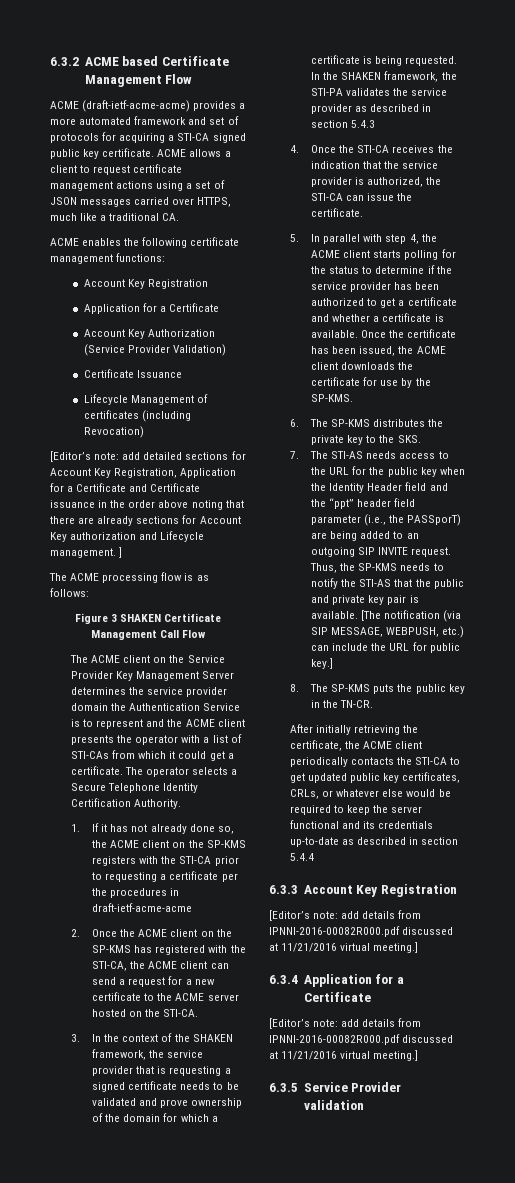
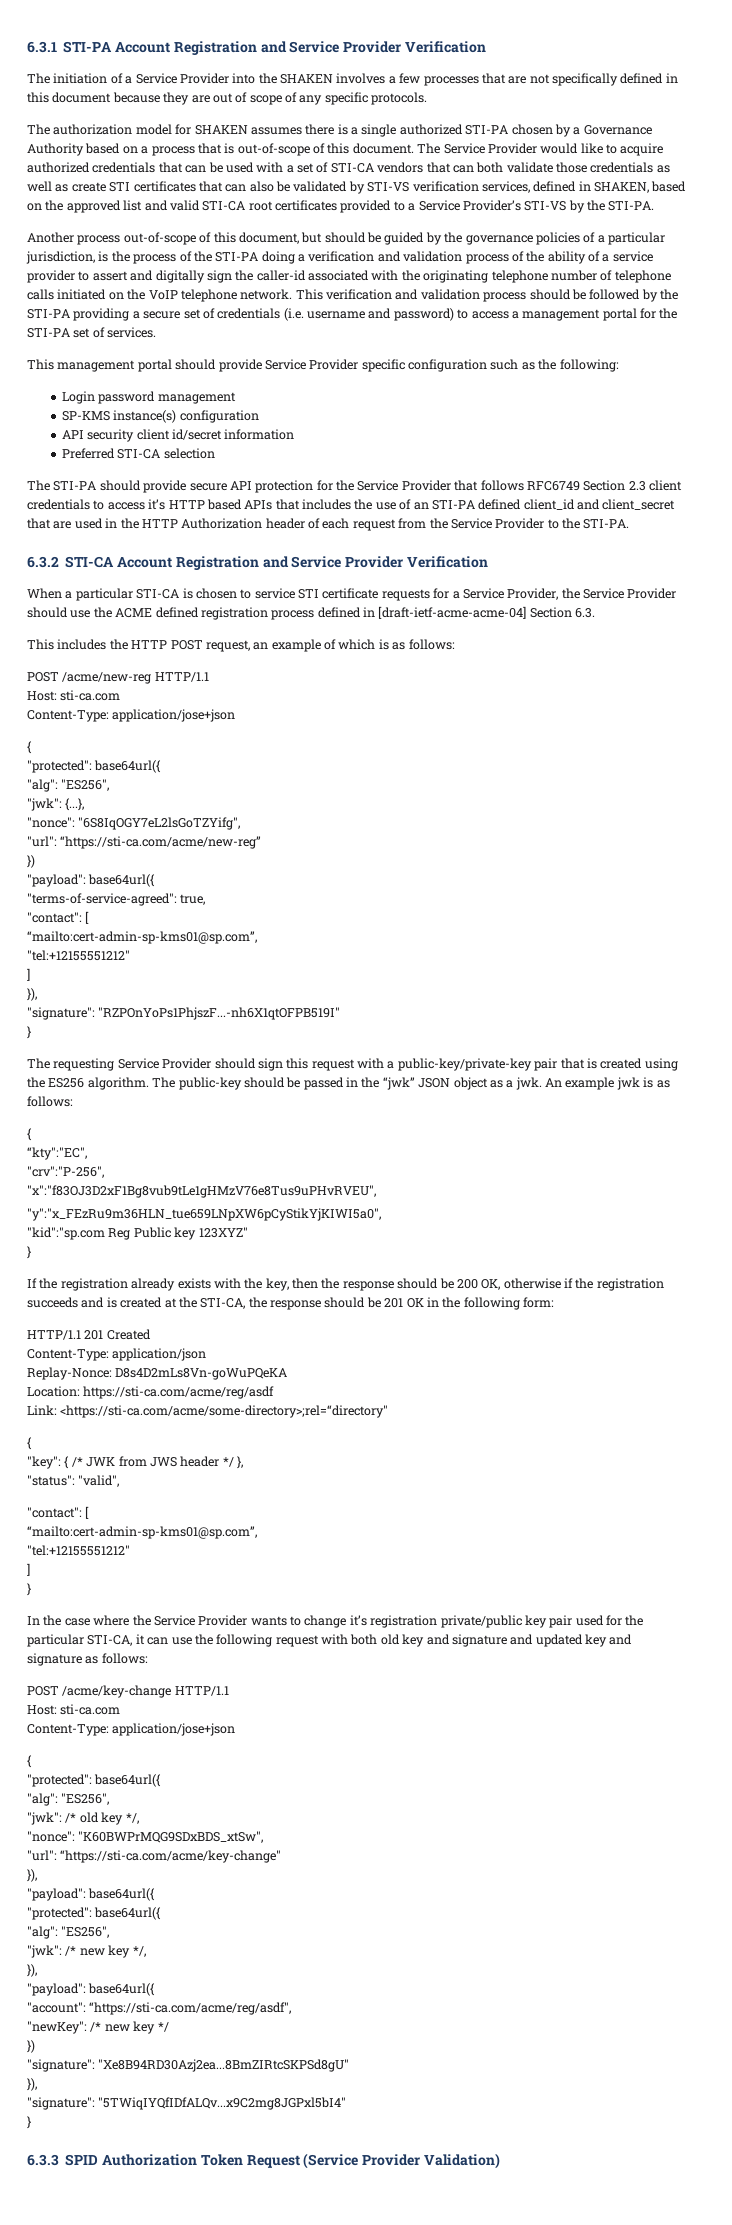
- 6.3.2 ACME based Certificate Management Flow
- ACME (draft-ietf-acme-acme) provides a more automated framework and set of protocols for acquiring a STI-CA signed public key certificate. ACME allows a client to request certificate management actions using a set of JSON messages carried over HTTPS, much like a traditional CA.
- ACME enables the following certificate management functions:
- Account Key Registration
- Application for a Certificate
- Account Key Authorization (Service Provider Validation)
- Certificate Issuance
- Lifecycle Management of certificates (including Revocation)
- [Editor’s note: add detailed sections for Account Key Registration, Application for a Certificate and Certificate issuance in the order above noting that there are already sections for Account Key authorization and Lifecycle management. ]
- The ACME processing flow is as follows:
- Figure 3 SHAKEN Certificate Management Call Flow
- The ACME client on the Service Provider Key Management Server determines the service provider domain the Authentication Service is to represent and the ACME client presents the operator with a list of STI-CAs from which it could get a certificate. The operator selects a Secure Telephone Identity Certification Authority.
- 1. If it has not already done so, the ACME client on the SP-KMS registers with the STI-CA prior to requesting a certificate per the procedures in draft-ietf-acme-acme
- 2. Once the ACME client on the SP-KMS has registered with the STI-CA, the ACME client can send a request for a new certificate to the ACME server hosted on the STI-CA.
- 3. In the context of the SHAKEN framework, the service provider that is requesting a signed certificate needs to be validated and prove ownership of the domain for which a certificate is being requested. In the SHAKEN framework, the STI-PA validates the service provider as described in section 5.4.3
- 4. Once the STI-CA receives the indication that the service provider is authorized, the STI-CA can issue the certificate.
- 5. In parallel with step 4, the ACME client starts polling for the status to determine if the service provider has been authorized to get a certificate and whether a certificate is available. Once the certificate has been issued, the ACME client downloads the certificate for use by the SP-KMS.
- 6. The SP-KMS distributes the private key to the SKS.
- 7. The STI-AS needs access to the URL for the public key when the Identity Header field and the “ppt” header field parameter (i.e., the PASSporT) are being added to an outgoing SIP INVITE request. Thus, the SP-KMS needs to notify the STI-AS that the public and private key pair is available. [The notification (via SIP MESSAGE, WEBPUSH, etc.) can include the URL for public key.]
- 8. The SP-KMS puts the public key in the TN-CR.
- After initially retrieving the certificate, the ACME client periodically contacts the STI-CA to get updated public key certificates, CRLs, or whatever else would be required to keep the server functional and its credentials up-to-date as described in section 5.4.4
- 6.3.3 Account Key Registration
- [Editor’s note: add details from IPNNI-2016-00082R000.pdf discussed at 11/21/2016 virtual meeting.]
- 6.3.4 Application for a Certificate
- [Editor’s note: add details from IPNNI-2016-00082R000.pdf discussed at 11/21/2016 virtual meeting.]
- 6.3.5 Service Provider validation
+ 6.3.1 STI-PA Account Registration and Service Provider Verification
+ The initiation of a Service Provider into the SHAKEN involves a few processes that are not specifically defined in this document because they are out of scope of any specific protocols.
+ The authorization model for SHAKEN assumes there is a single authorized STI-PA chosen by a Governance Authority based on a process that is out-of-scope of this document. The Service Provider would like to acquire authorized credentials that can be used with a set of STI-CA vendors that can both validate those credentials as well as create STI certificates that can also be validated by STI-VS verification services, defined in SHAKEN, based on the approved list and valid STI-CA root certificates provided to a Service Provider’s STI-VS by the STI-PA.
+ Another process out-of-scope of this document, but should be guided by the governance policies of a particular jurisdiction, is the process of the STI-PA doing a verification and validation process of the ability of a service provider to assert and digitally sign the caller-id associated with the originating telephone number of telephone calls initiated on the VoIP telephone network. This verification and validation process should be followed by the STI-PA providing a secure set of credentials (i.e. username and password) to access a management portal for the STI-PA set of services.
+ This management portal should provide Service Provider specific configuration such as the following:
+ Login password management
+ SP-KMS instance(s) configuration
+ API security client id/secret information
+ Preferred STI-CA selection
+ The STI-PA should provide secure API protection for the Service Provider that follows RFC6749 Section 2.3 client credentials to access it’s HTTP based APIs that includes the use of an STI-PA defined client_id and client_secret that are used in the HTTP Authorization header of each request from the Service Provider to the STI-PA.
+ 6.3.2 STI-CA Account Registration and Service Provider Verification
+ When a particular STI-CA is chosen to service STI certificate requests for a Service Provider, the Service Provider should use the ACME defined registration process defined in [draft-ietf-acme-acme-04] Section 6.3.
+ This includes the HTTP POST request, an example of which is as follows:
+ POST /acme/new-reg HTTP/1.1
+ Host: sti-ca.com
+ Content-Type: application/jose+json
+ {
+ "protected": base64url({
+ "alg": "ES256",
+ "jwk": {...},
+ "nonce": "6S8IqOGY7eL2lsGoTZYifg",
+ "url": “https://sti-ca.com/acme/new-reg”
+ })
+ "payload": base64url({
+ "terms-of-service-agreed": true,
+ "contact": [
+ “mailto:cert-admin-sp-kms01@sp.com”,
+ "tel:+12155551212"
+ ]
+ }),
+ "signature": "RZPOnYoPs1PhjszF...-nh6X1qtOFPB519I"
+ }
+ The requesting Service Provider should sign this request with a public-key/private-key pair that is created using the ES256 algorithm. The public-key should be passed in the “jwk” JSON object as a jwk. An example jwk is as follows:
+ {
+ “kty":"EC",
+ "crv":"P-256",
+ "x":"f83OJ3D2xF1Bg8vub9tLe1gHMzV76e8Tus9uPHvRVEU",
+ "y":"x_FEzRu9m36HLN_tue659LNpXW6pCyStikYjKIWI5a0",
+ "kid":"sp.com Reg Public key 123XYZ"
+ }
+ If the registration already exists with the key, then the response should be 200 OK, otherwise if the registration succeeds and is created at the STI-CA, the response should be 201 OK in the following form:
+ HTTP/1.1 201 Created
+ Content-Type: application/json
+ Replay-Nonce: D8s4D2mLs8Vn-goWuPQeKA
+ Location: https://sti-ca.com/acme/reg/asdf
+ Link: <https://sti-ca.com/acme/some-directory>;rel=“directory"
+ {
+ "key": { /* JWK from JWS header */ },
+ "status": "valid",
+ "contact": [
+ “mailto:cert-admin-sp-kms01@sp.com”,
+ "tel:+12155551212"
+ ]
+ }
+ In the case where the Service Provider wants to change it’s registration private/public key pair used for the particular STI-CA, it can use the following request with both old key and signature and updated key and signature as follows:
+ POST /acme/key-change HTTP/1.1
+ Host: sti-ca.com
+ Content-Type: application/jose+json
+ {
+ "protected": base64url({
+ "alg": "ES256",
+ "jwk": /* old key */,
+ "nonce": "K60BWPrMQG9SDxBDS_xtSw",
+ "url": “https://sti-ca.com/acme/key-change"
+ }),
+ "payload": base64url({
+ "protected": base64url({
+ "alg": "ES256",
+ "jwk": /* new key */,
+ }),
+ "payload": base64url({
+ "account": “https://sti-ca.com/acme/reg/asdf",
+ "newKey": /* new key */
+ })
+ "signature": "Xe8B94RD30Azj2ea...8BmZIRtcSKPSd8gU"
+ }),
+ "signature": "5TWiqIYQfIDfALQv...x9C2mg8JGPxl5bI4"
+ }
+ 6.3.3 SPID Authorization Token Request (Service Provider Validation)

